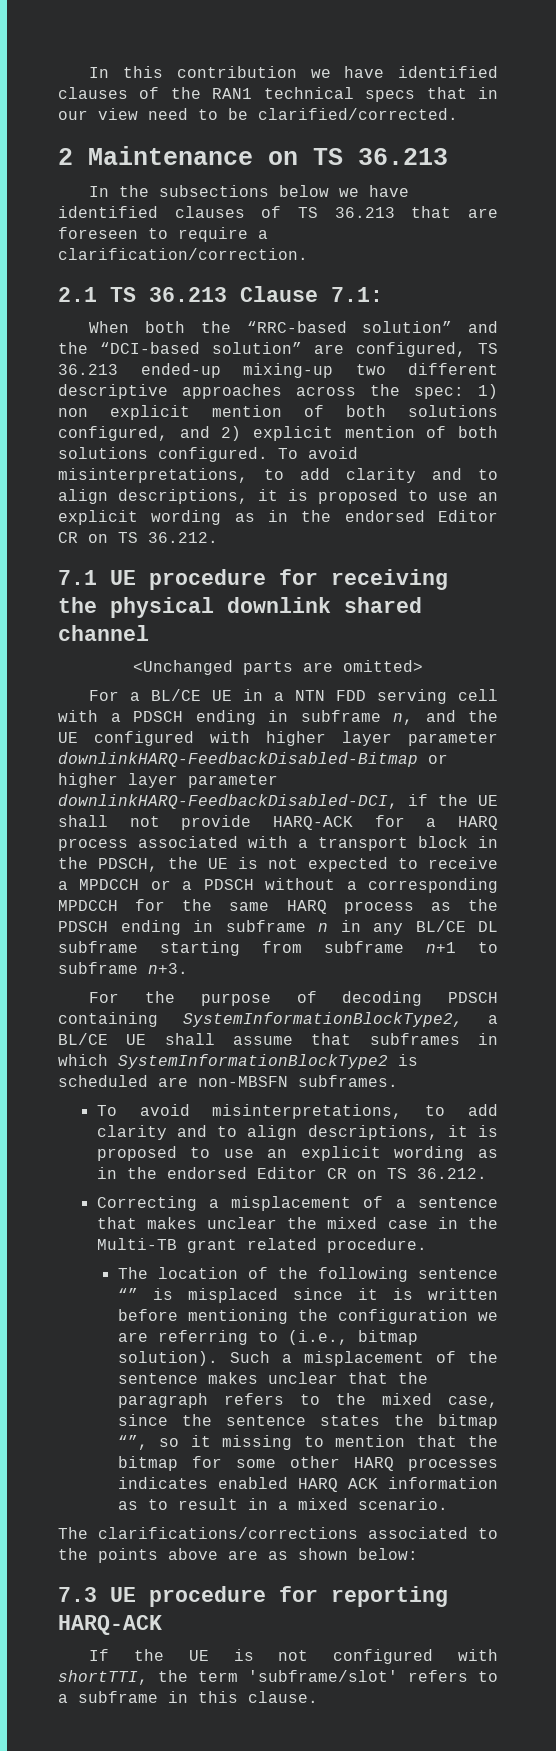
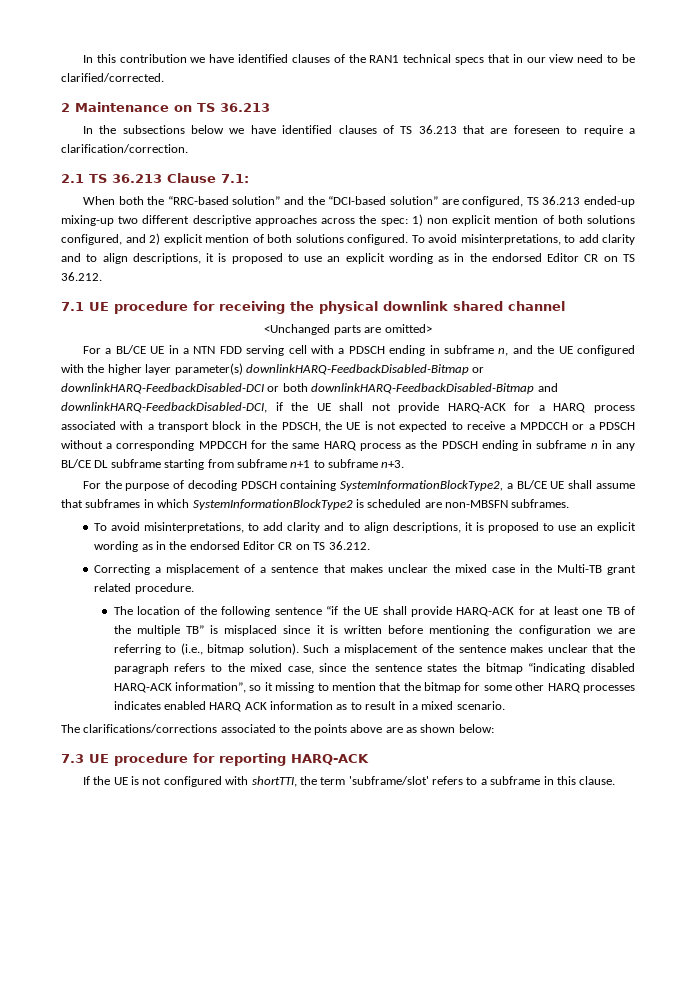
- For a BL/CE UE in a NTN FDD serving cell with a PDSCH ending in subframe n, and the UE configured with higher layer parameter downlinkHARQ-FeedbackDisabled-Bitmap or higher layer parameter downlinkHARQ-FeedbackDisabled-DCI, if the UE shall not provide HARQ-ACK for a HARQ process associated with a transport block in the PDSCH, the UE is not expected to receive a MPDCCH or a PDSCH without a corresponding MPDCCH for the same HARQ process as the PDSCH ending in subframe n in any BL/CE DL subframe starting from subframe n+1 to subframe n+3.
+ For a BL/CE UE in a NTN FDD serving cell with a PDSCH ending in subframe n, and the UE configured with the higher layer parameter(s) downlinkHARQ-FeedbackDisabled-Bitmap or downlinkHARQ-FeedbackDisabled-DCI or both downlinkHARQ-FeedbackDisabled-Bitmap and downlinkHARQ-FeedbackDisabled-DCI, if the UE shall not provide HARQ-ACK for a HARQ process associated with a transport block in the PDSCH, the UE is not expected to receive a MPDCCH or a PDSCH without a corresponding MPDCCH for the same HARQ process as the PDSCH ending in subframe n in any BL/CE DL subframe starting from subframe n+1 to subframe n+3.
- The location of the following sentence “” is misplaced since it is written before mentioning the configuration we are referring to (i.e., bitmap solution).
+ The location of the following sentence “if the UE shall provide HARQ-ACK for at least one TB of the multiple TB” is misplaced since it is written before mentioning the configuration we are referring to (i.e., bitmap solution).
- Such a misplacement of the sentence makes unclear that the paragraph refers to the mixed case, since the sentence states the bitmap “”, so it missing to mention that the bitmap for some other HARQ processes indicates enabled HARQ ACK information as to result in a mixed scenario.
+ Such a misplacement of the sentence makes unclear that the paragraph refers to the mixed case, since the sentence states the bitmap “indicating disabled HARQ-ACK information”, so it missing to mention that the bitmap for some other HARQ processes indicates enabled HARQ ACK information as to result in a mixed scenario.

